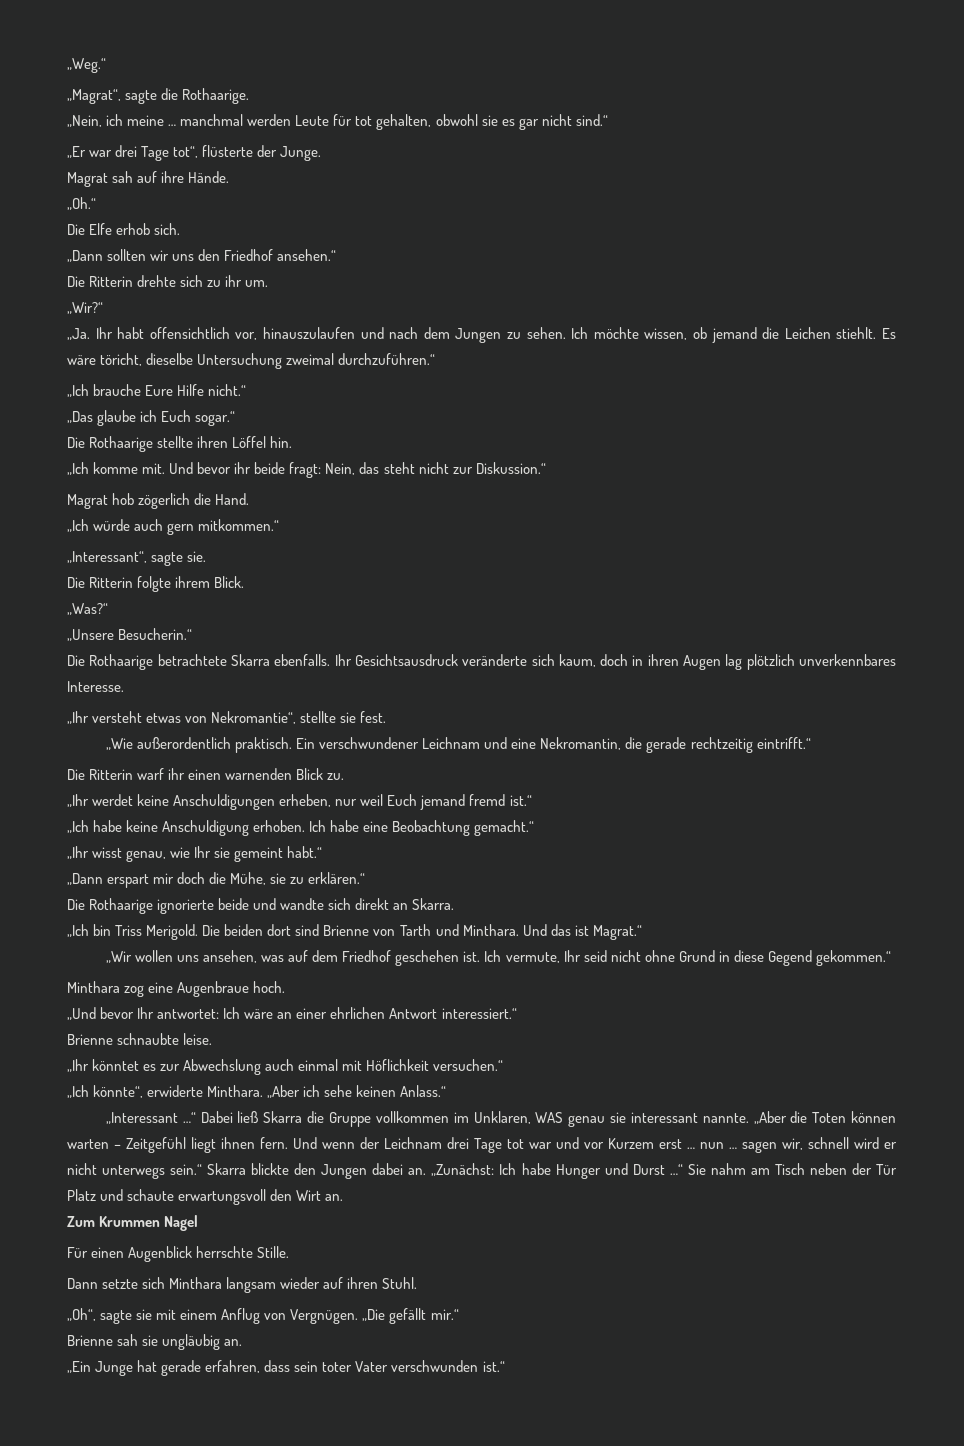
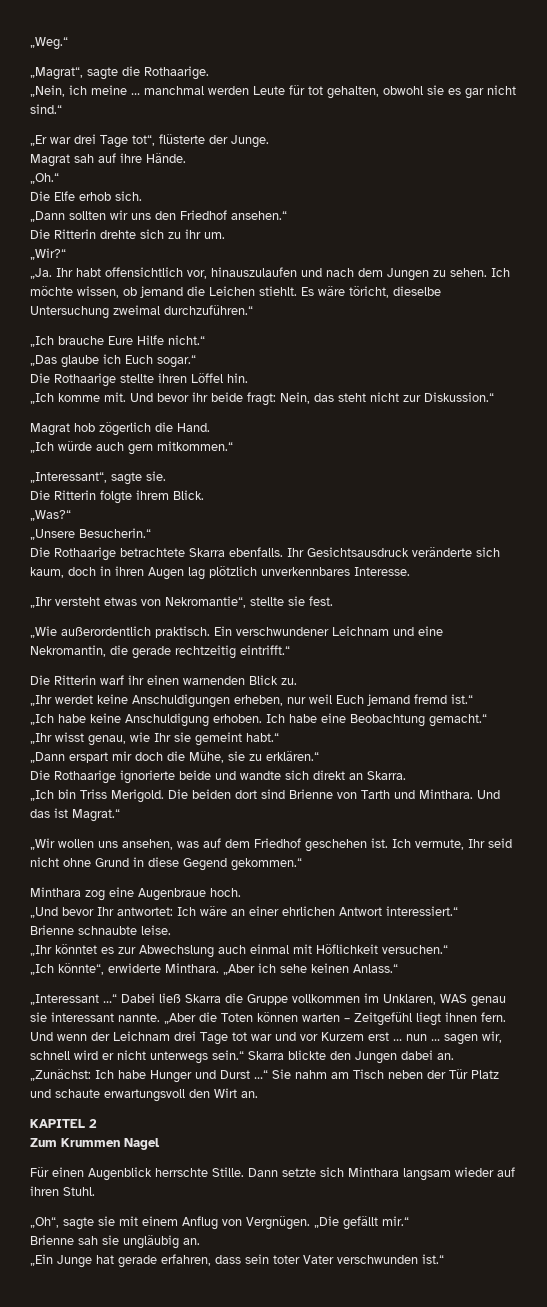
+ KAPITEL 2
- Für einen Augenblick herrschte Stille.
- Dann setzte sich Minthara langsam wieder auf ihren Stuhl.
+ Für einen Augenblick herrschte Stille. Dann setzte sich Minthara langsam wieder auf ihren Stuhl.

